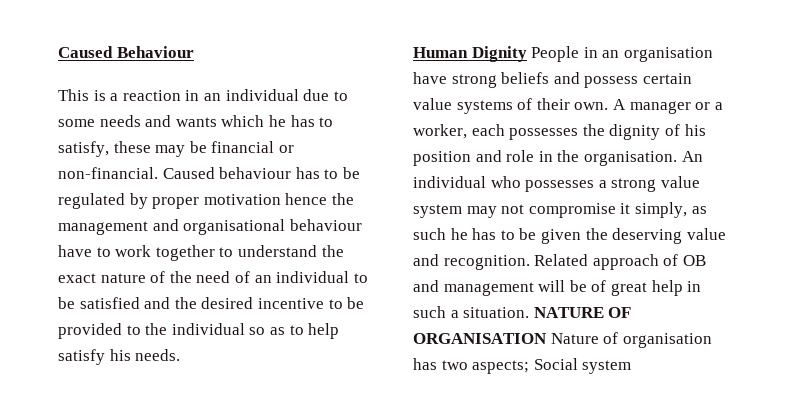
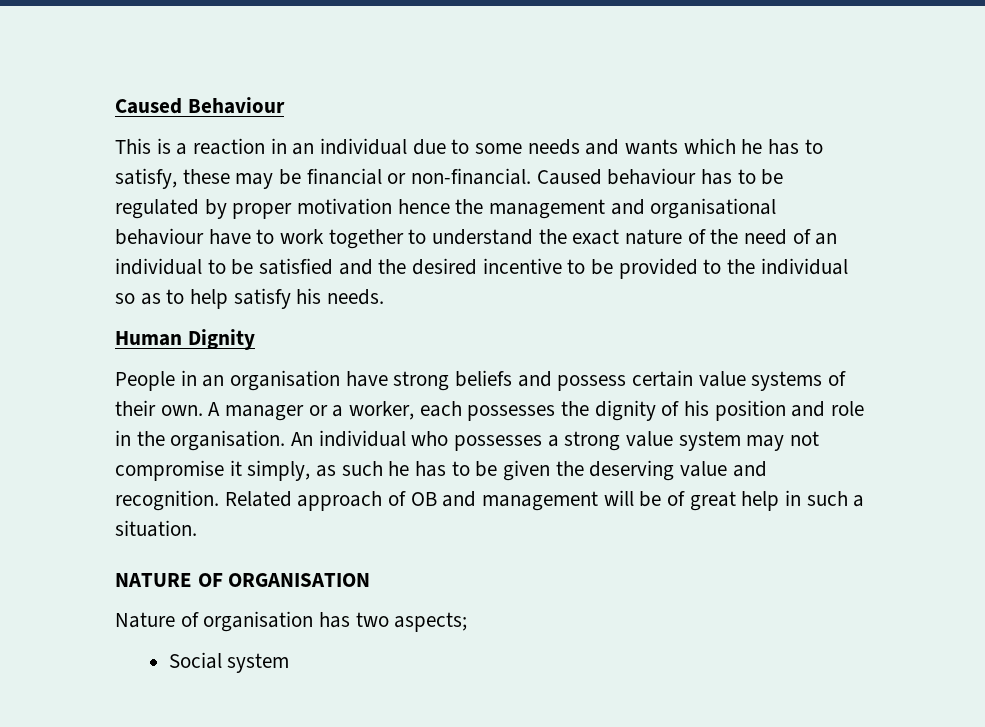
- Human Dignity People in an organisation have strong beliefs and possess certain value systems of their own.
+ Human Dignity
+ People in an organisation have strong beliefs and possess certain value systems of their own.
- Related approach of OB and management will be of great help in such a situation. NATURE OF ORGANISATION Nature of organisation has two aspects; Social system
+ Related approach of OB and management will be of great help in such a situation.
+ NATURE OF ORGANISATION
+ Nature of organisation has two aspects;
+ Social system

